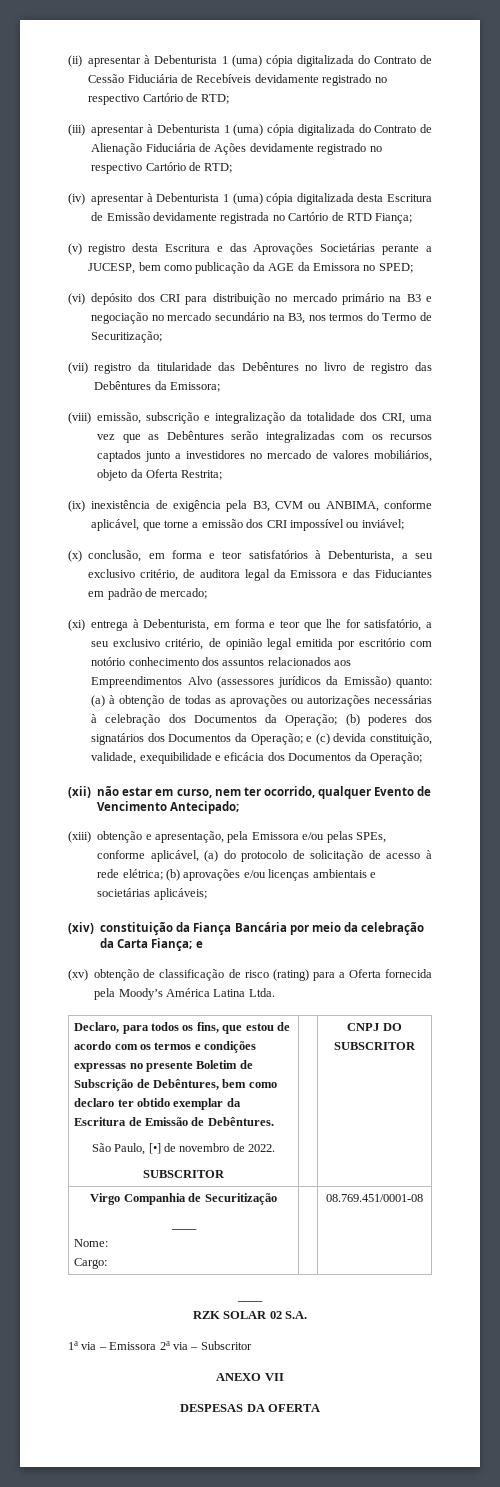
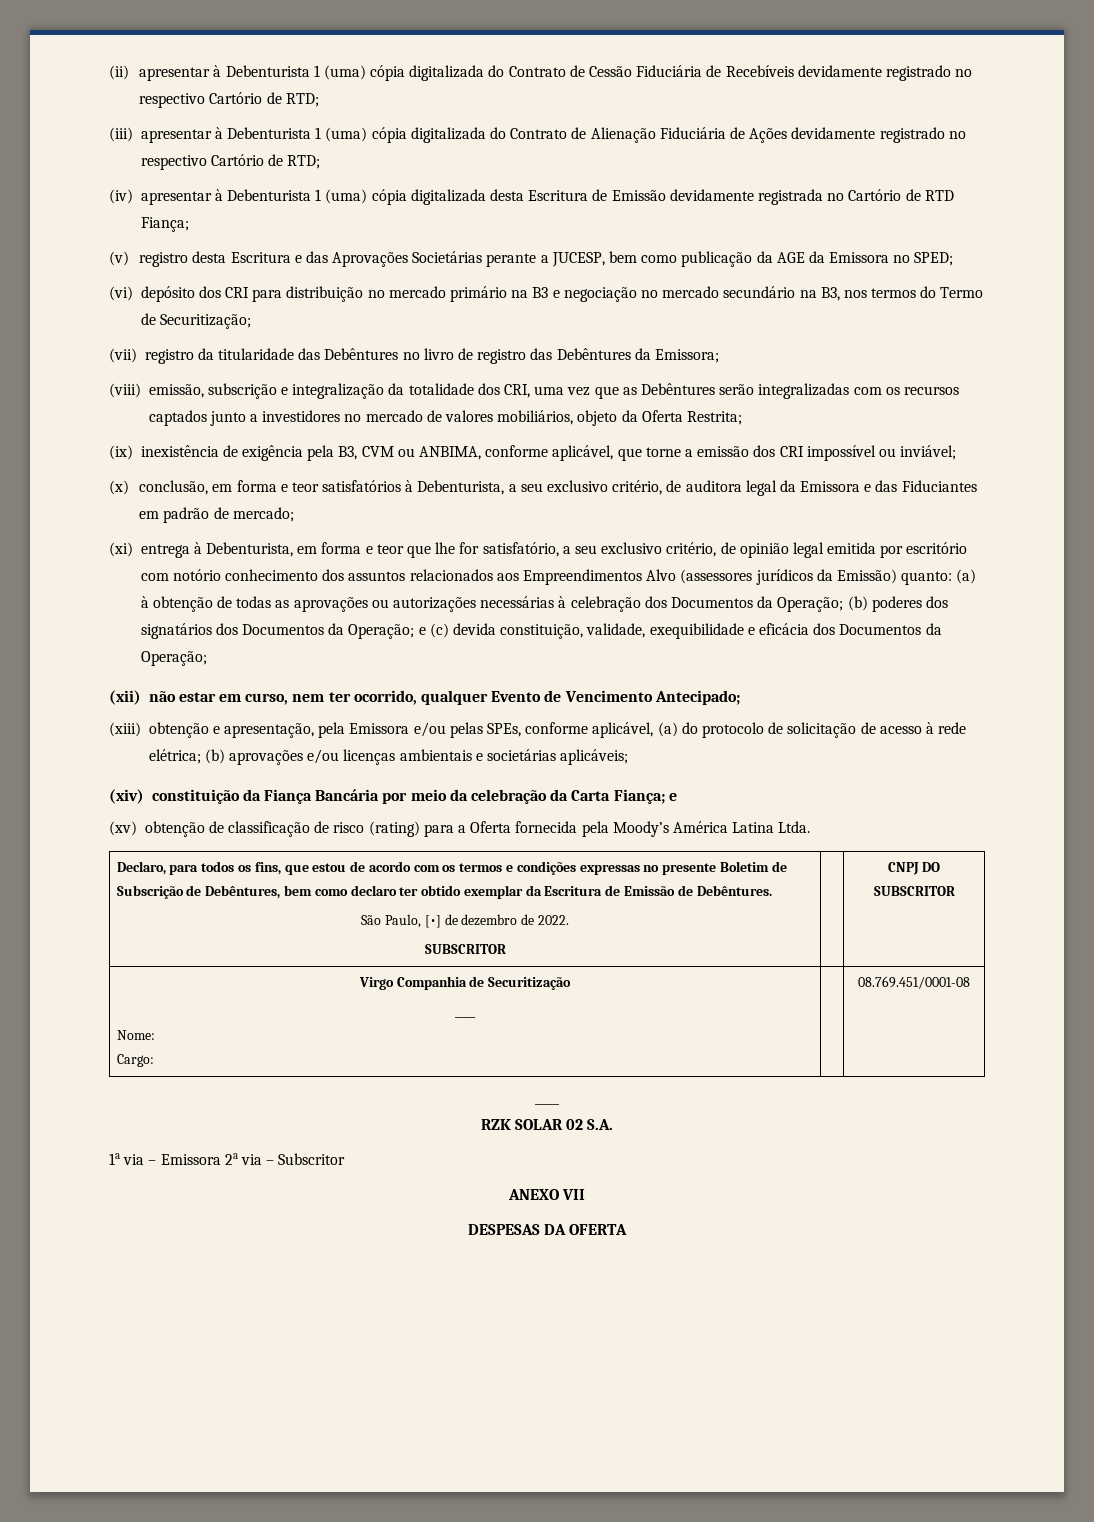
- São Paulo, [•] de novembro de 2022.
+ São Paulo, [•] de dezembro de 2022.

